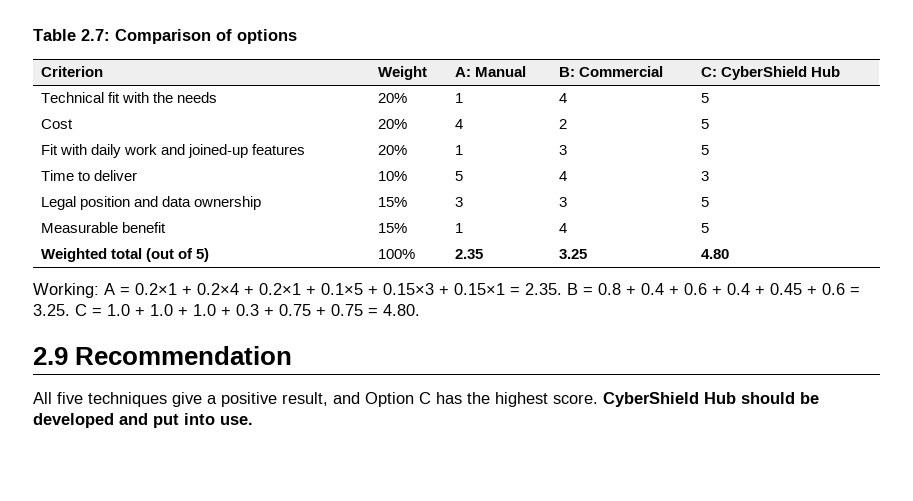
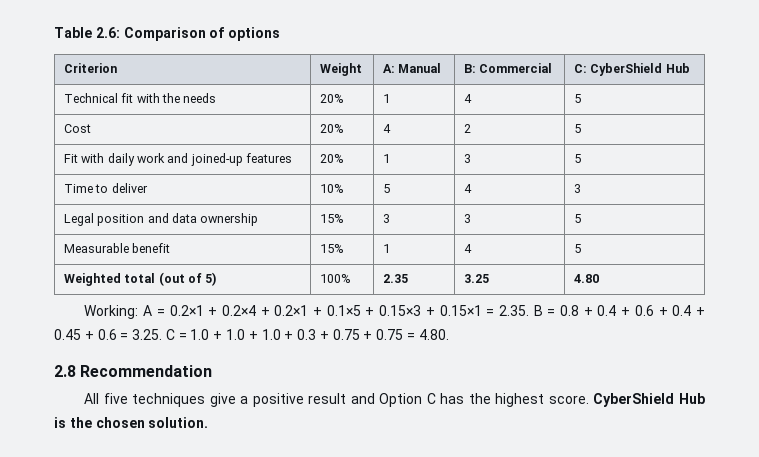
- Table 2.7: Comparison of options
+ Table 2.6: Comparison of options
- 2.9 Recommendation
+ 2.8 Recommendation
- All five techniques give a positive result, and Option C has the highest score.
+ All five techniques give a positive result and Option C has the highest score.
- CyberShield Hub should be developed and put into use.
+ CyberShield Hub is the chosen solution.

